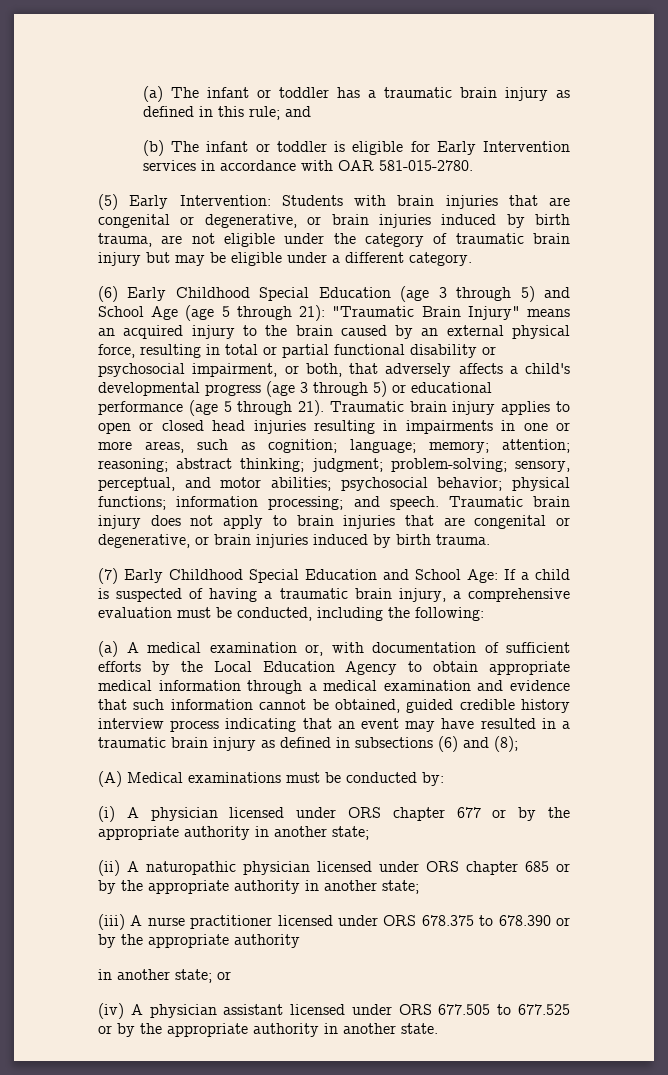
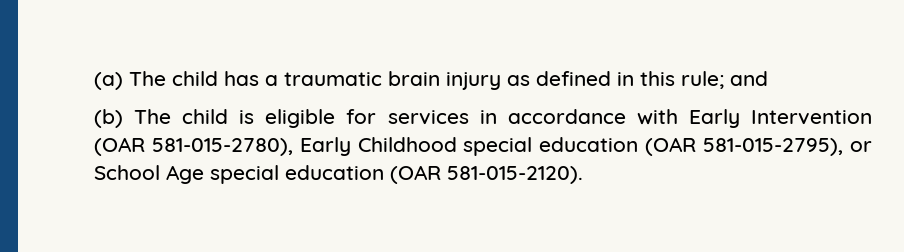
- (a) The infant or toddler has a traumatic brain injury as defined in this rule; and
+ (a) The child has a traumatic brain injury as defined in this rule; and
- (b) The infant or toddler is eligible for Early Intervention services in accordance with OAR 581-015-2780.
- (5) Early Intervention: Students with brain injuries that are congenital or degenerative, or brain injuries induced by birth trauma, are not eligible under the category of traumatic brain injury but may be eligible under a different category.
- (6) Early Childhood Special Education (age 3 through 5) and School Age (age 5 through 21): "Traumatic Brain Injury" means an acquired injury to the brain caused by an external physical force, resulting in total or partial functional disability or psychosocial impairment, or both, that adversely affects a child's developmental progress (age 3 through 5) or educational performance (age 5 through 21). Traumatic brain injury applies to open or closed head injuries resulting in impairments in one or more areas, such as cognition; language; memory; attention; reasoning; abstract thinking; judgment; problem-solving; sensory, perceptual, and motor abilities; psychosocial behavior; physical functions; information processing; and speech. Traumatic brain injury does not apply to brain injuries that are congenital or degenerative, or brain injuries induced by birth trauma.
- (7) Early Childhood Special Education and School Age: If a child is suspected of having a traumatic brain injury, a comprehensive evaluation must be conducted, including the following:
- (a) A medical examination or, with documentation of sufficient efforts by the Local Education Agency to obtain appropriate medical information through a medical examination and evidence that such information cannot be obtained, guided credible history interview process indicating that an event may have resulted in a traumatic brain injury as defined in subsections (6) and (8);
- (A) Medical examinations must be conducted by:
- (i) A physician licensed under ORS chapter 677 or by the appropriate authority in another state;
- (ii) A naturopathic physician licensed under ORS chapter 685 or by the appropriate authority in another state;
- (iii) A nurse practitioner licensed under ORS 678.375 to 678.390 or by the appropriate authority
- in another state; or
- (iv) A physician assistant licensed under ORS 677.505 to 677.525 or by the appropriate authority in another state.
+ (b) The child is eligible for services in accordance with Early Intervention (OAR 581-015-2780), Early Childhood special education (OAR 581-015-2795), or School Age special education (OAR 581-015-2120).

